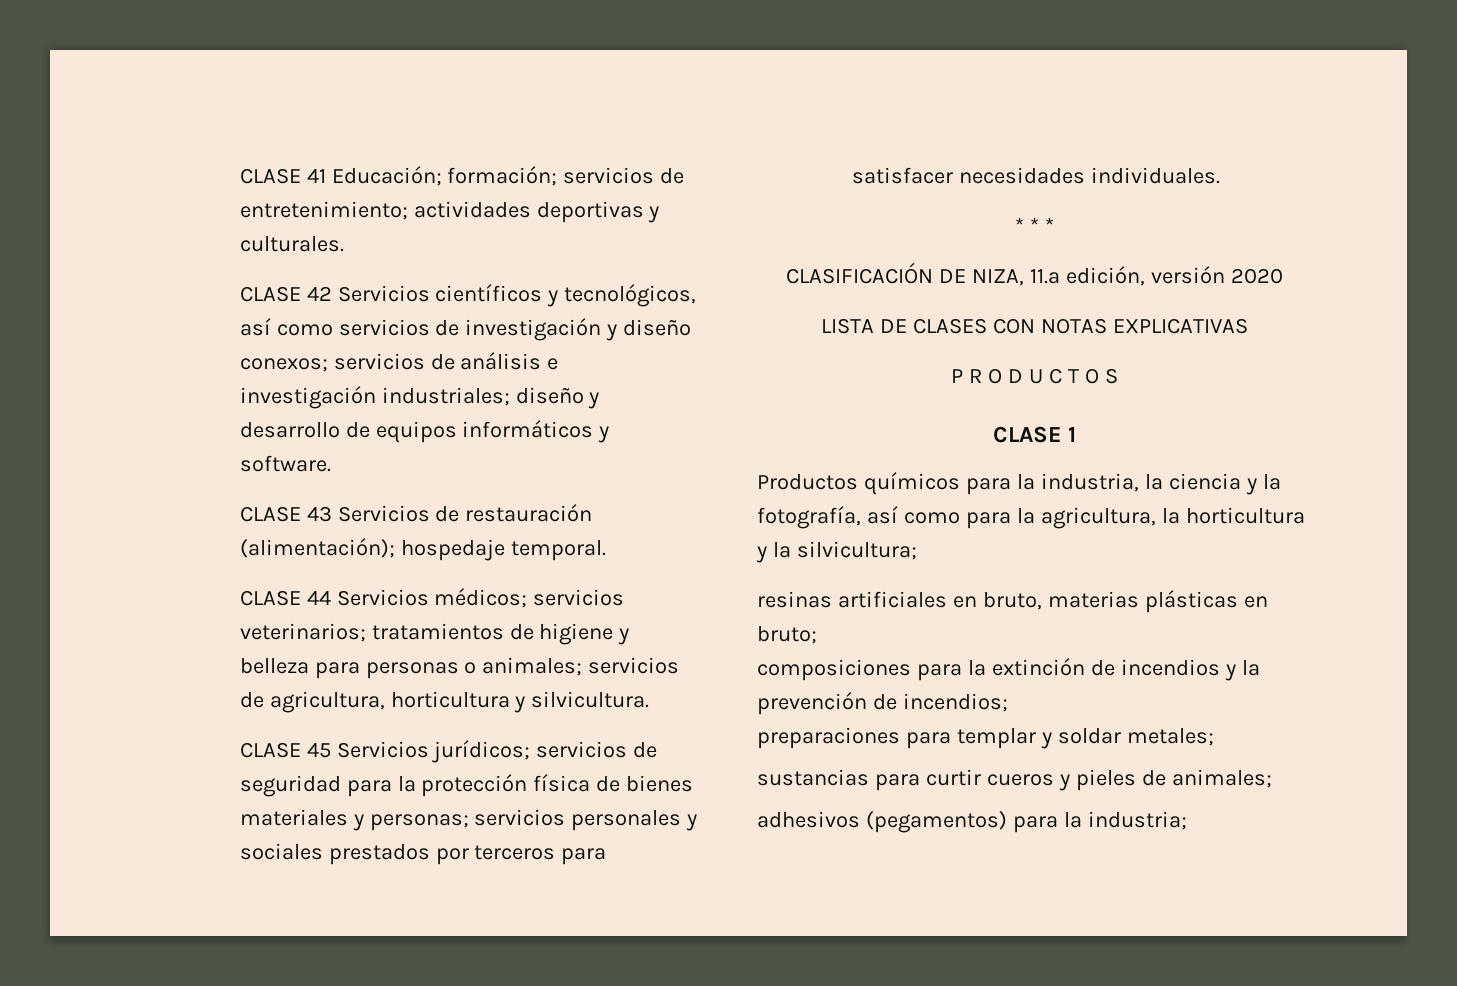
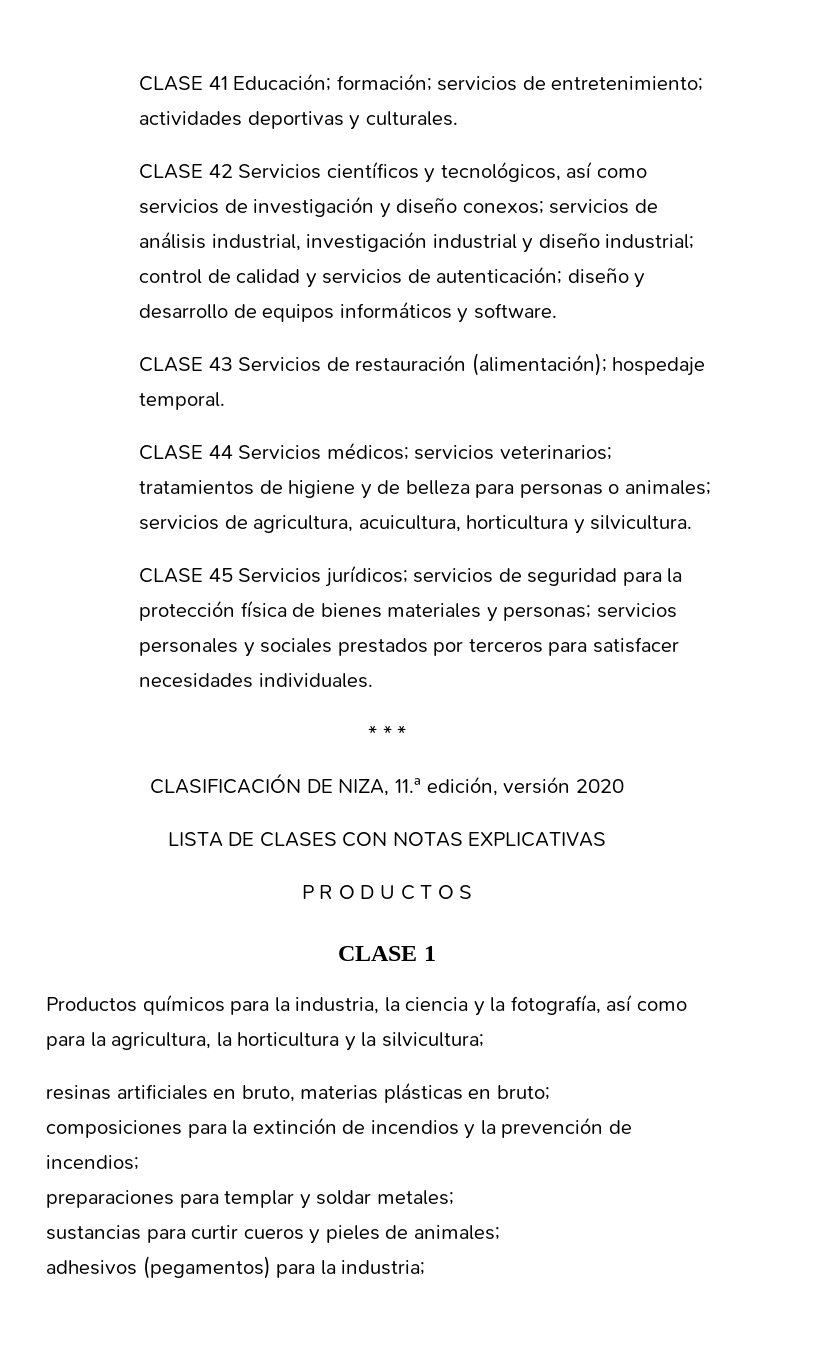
- CLASE 42 Servicios científicos y tecnológicos, así como servicios de investigación y diseño conexos; servicios de análisis e investigación industriales; diseño y desarrollo de equipos informáticos y software.
+ CLASE 42 Servicios científicos y tecnológicos, así como servicios de investigación y diseño conexos; servicios de análisis industrial, investigación industrial y diseño industrial; control de calidad y servicios de autenticación; diseño y desarrollo de equipos informáticos y software.
- CLASE 44 Servicios médicos; servicios veterinarios; tratamientos de higiene y belleza para personas o animales; servicios de agricultura, horticultura y silvicultura.
+ CLASE 44 Servicios médicos; servicios veterinarios; tratamientos de higiene y de belleza para personas o animales; servicios de agricultura, acuicultura, horticultura y silvicultura.

